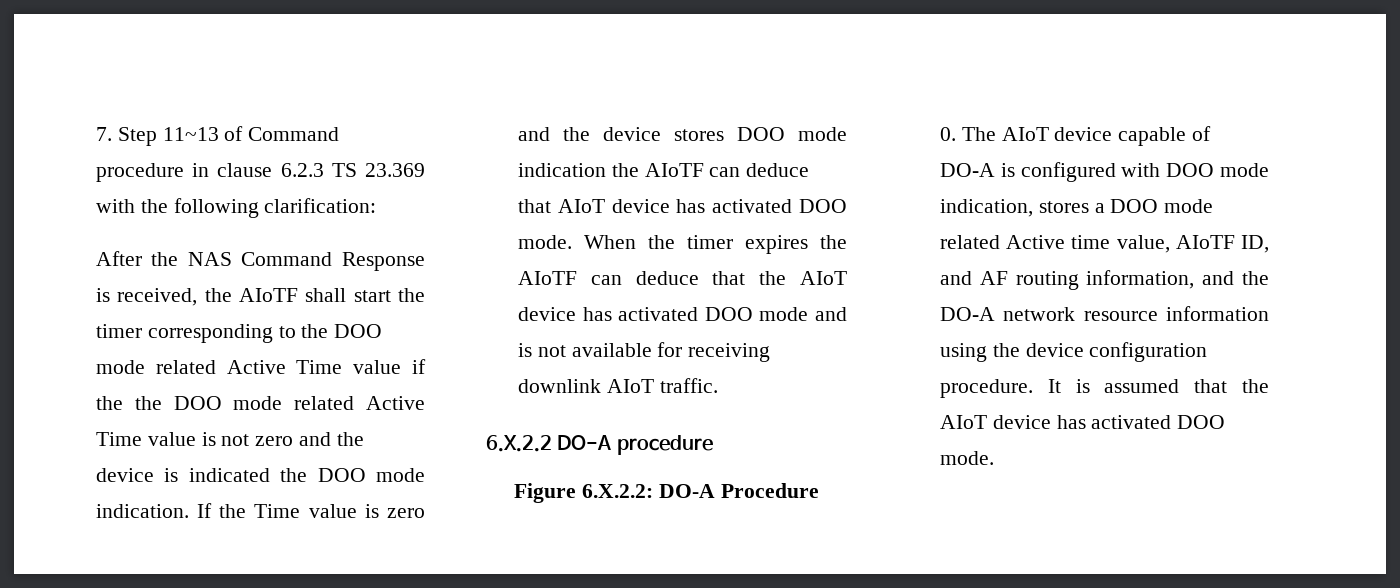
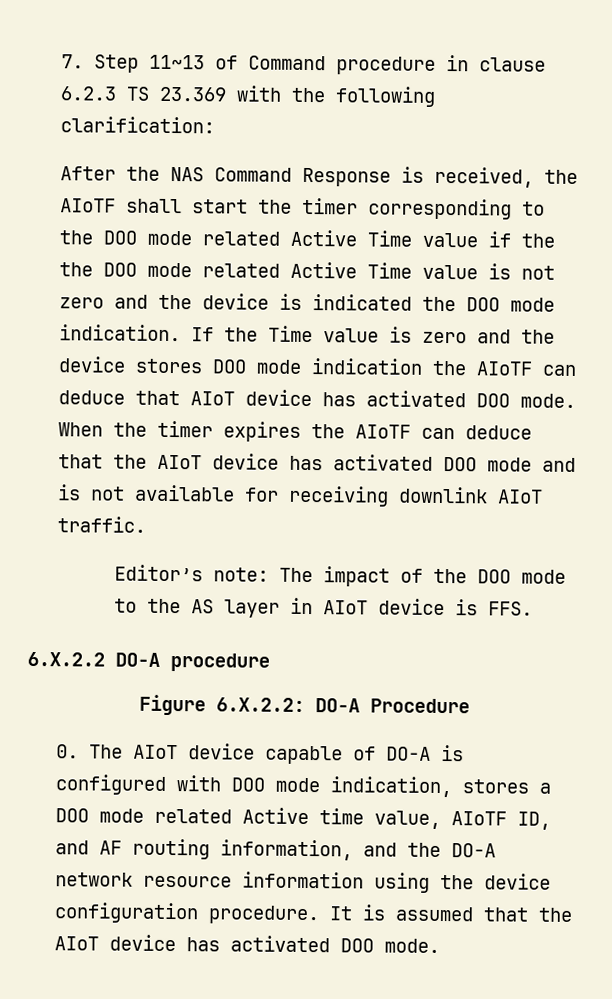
+ Editor’s note: The impact of the DOO mode to the AS layer in AIoT device is FFS.

